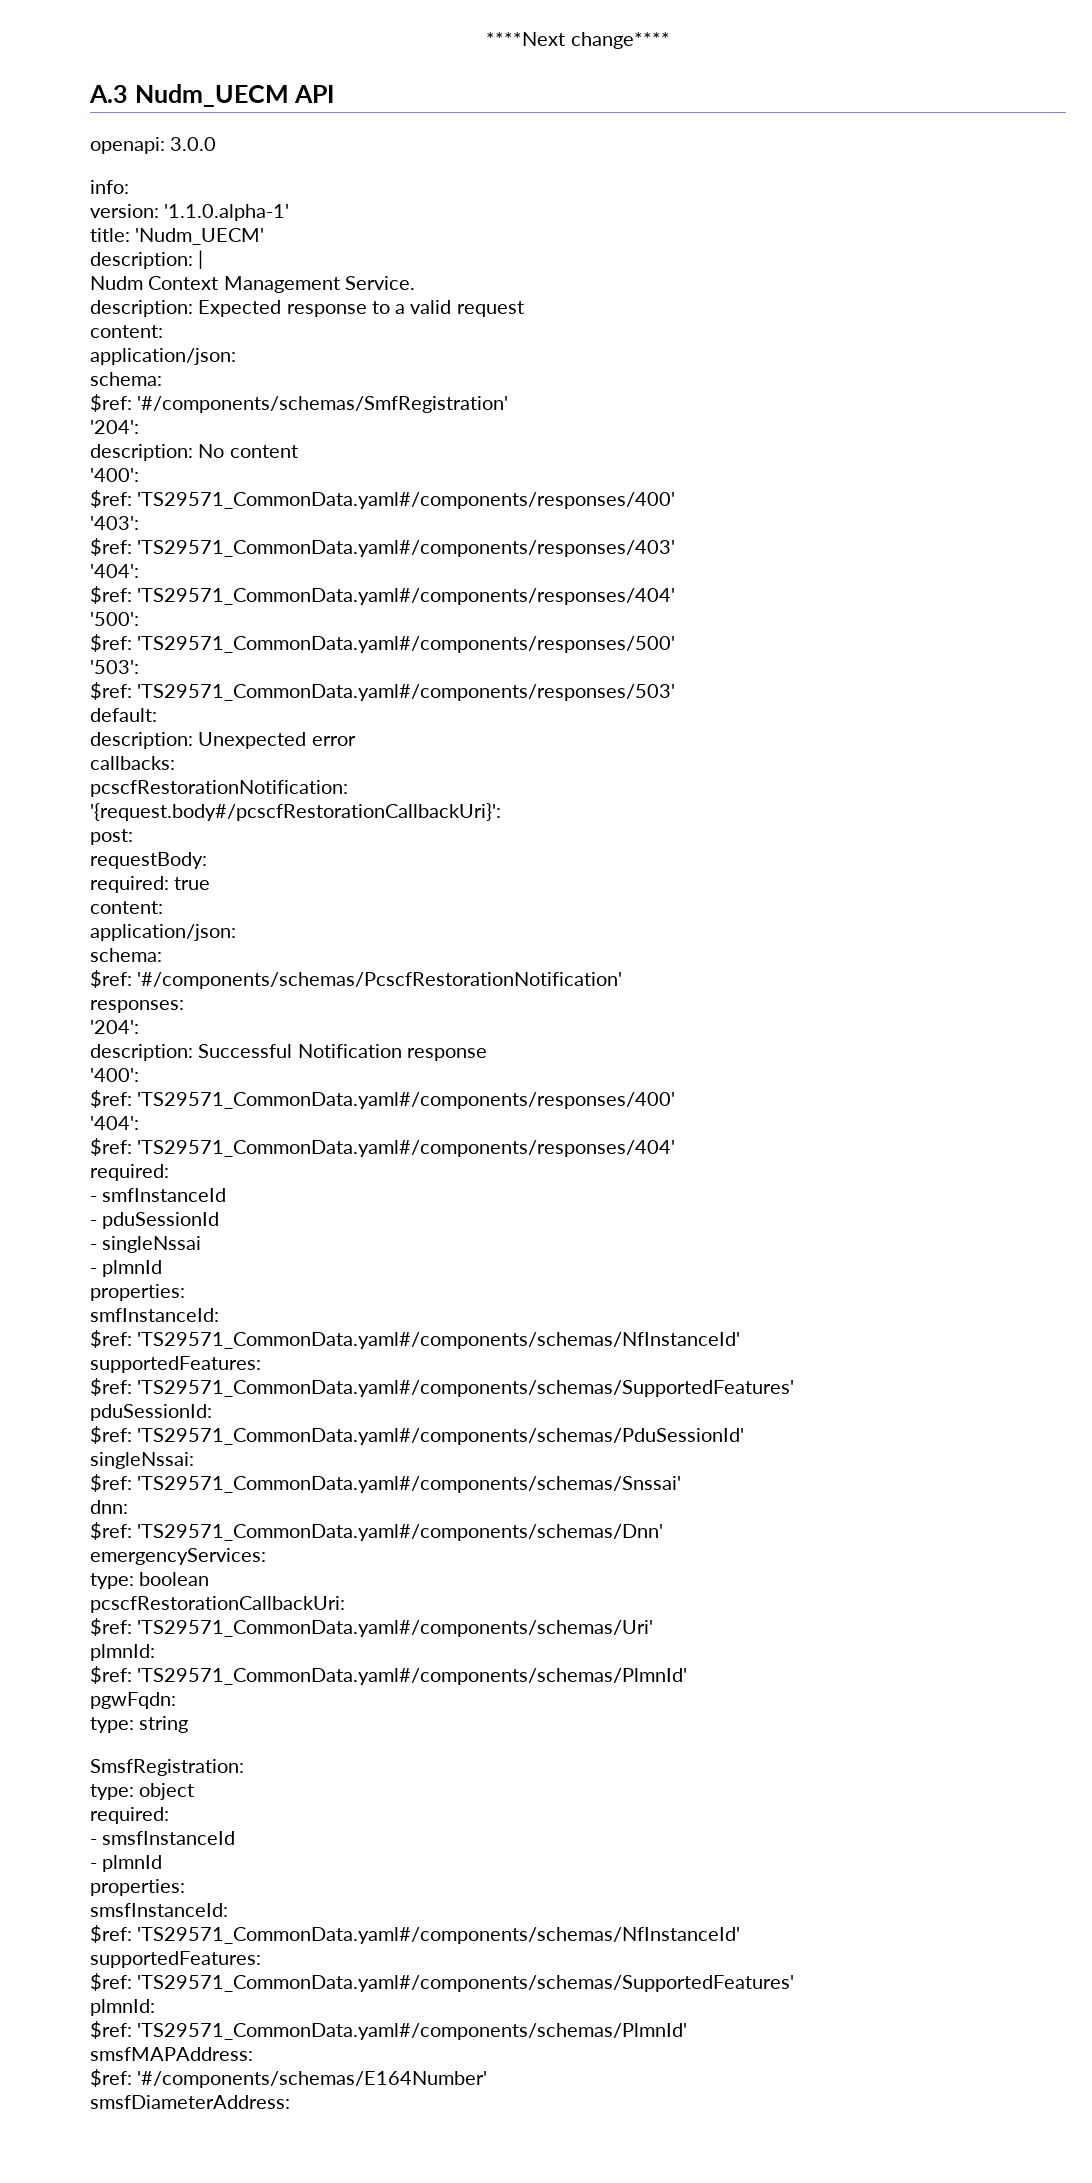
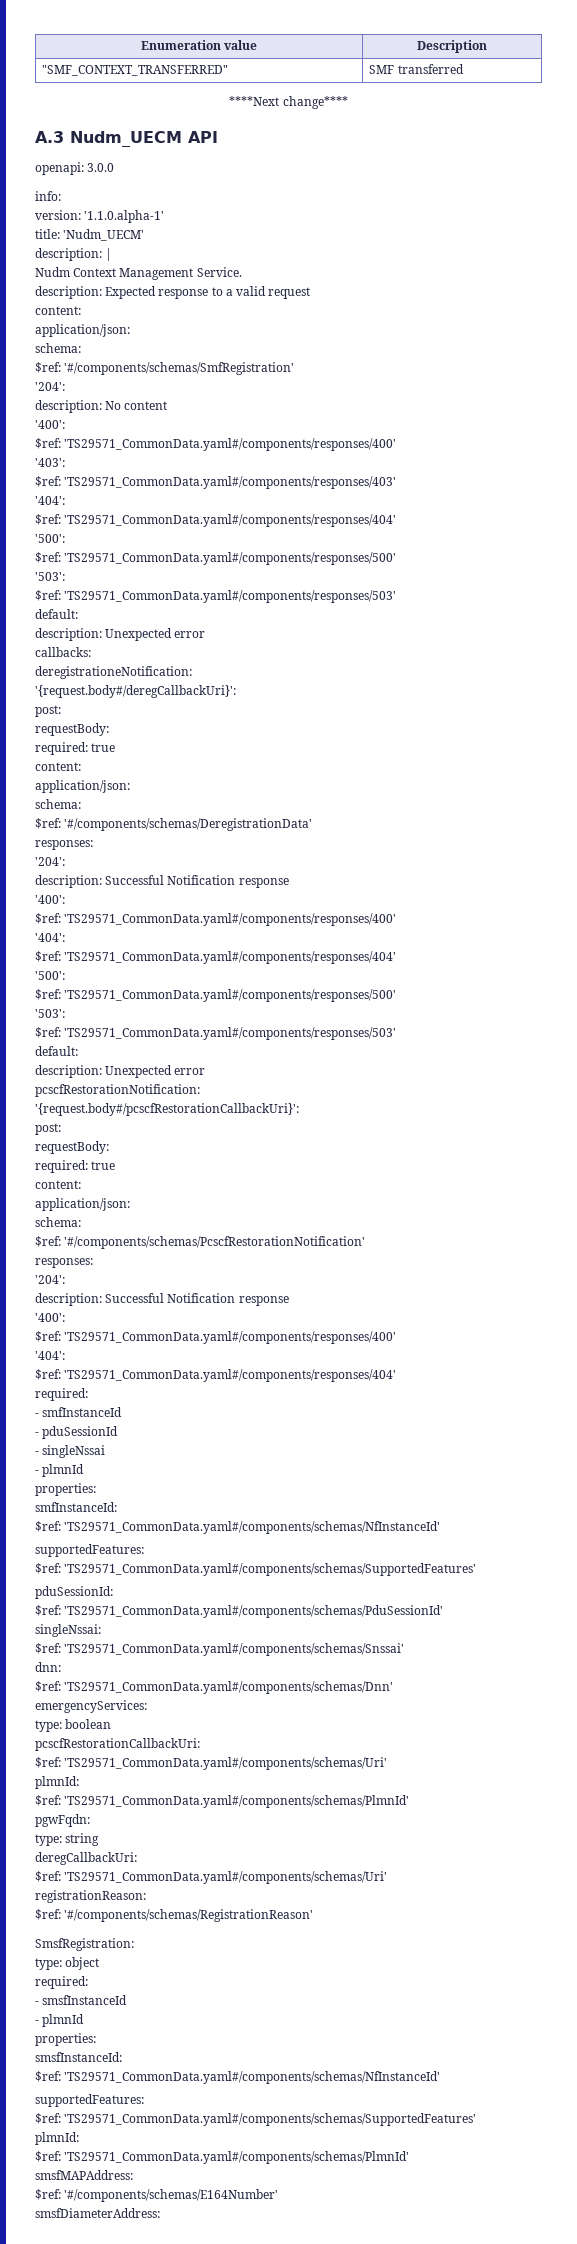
+ Enumeration value | Description
+ "SMF_CONTEXT_TRANSFERRED" | SMF transferred
+ deregistrationeNotification:
+ '{request.body#/deregCallbackUri}':
+ post:
+ requestBody:
+ required: true
+ content:
+ application/json:
+ schema:
+ $ref: '#/components/schemas/DeregistrationData'
+ responses:
+ '204':
+ description: Successful Notification response
+ '400':
+ $ref: 'TS29571_CommonData.yaml#/components/responses/400'
+ '404':
+ $ref: 'TS29571_CommonData.yaml#/components/responses/404'
+ '500':
+ $ref: 'TS29571_CommonData.yaml#/components/responses/500'
+ '503':
+ $ref: 'TS29571_CommonData.yaml#/components/responses/503'
+ default:
+ description: Unexpected error
+ deregCallbackUri:
+ $ref: 'TS29571_CommonData.yaml#/components/schemas/Uri'
+ registrationReason:
+ $ref: '#/components/schemas/RegistrationReason'

